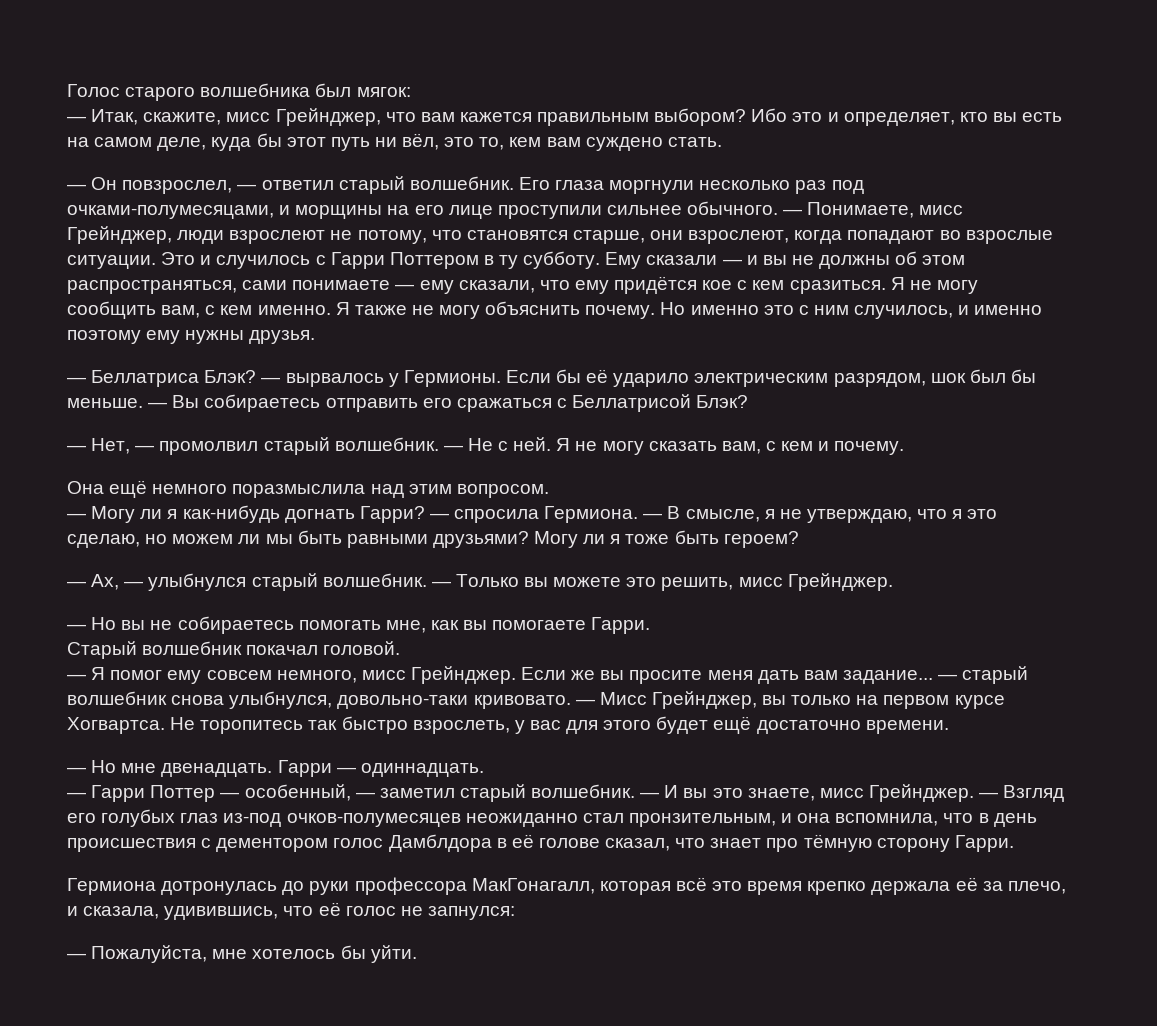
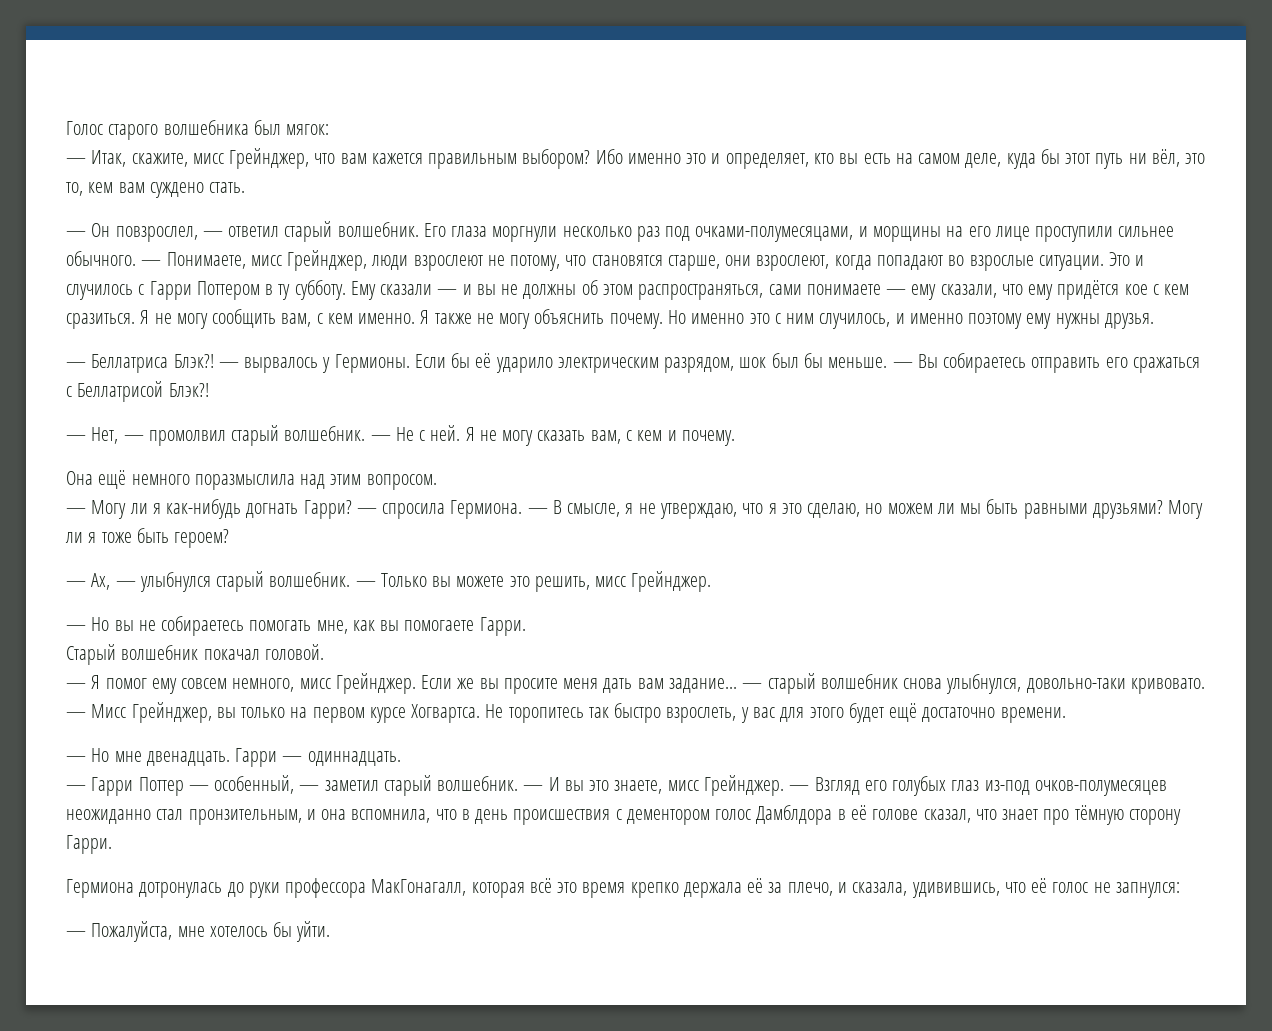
- Ибо это и определяет, кто вы есть на самом деле, куда бы этот путь ни вёл, это то, кем вам суждено стать.
+ Ибо именно это и определяет, кто вы есть на самом деле, куда бы этот путь ни вёл, это то, кем вам суждено стать.
- — Беллатриса Блэк?
+ — Беллатриса Блэк?!
- — Вы собираетесь отправить его сражаться с Беллатрисой Блэк?
+ — Вы собираетесь отправить его сражаться с Беллатрисой Блэк?!

